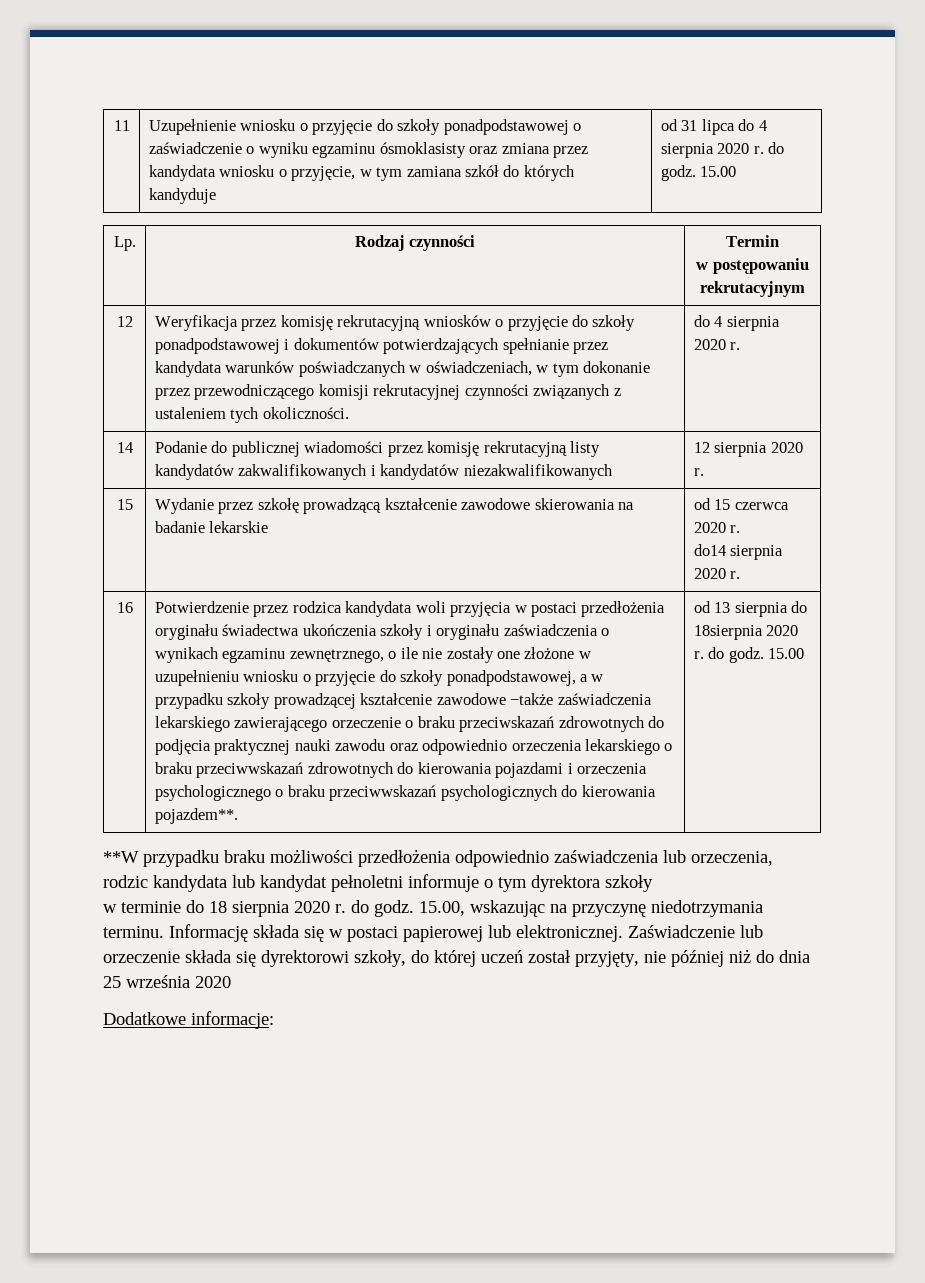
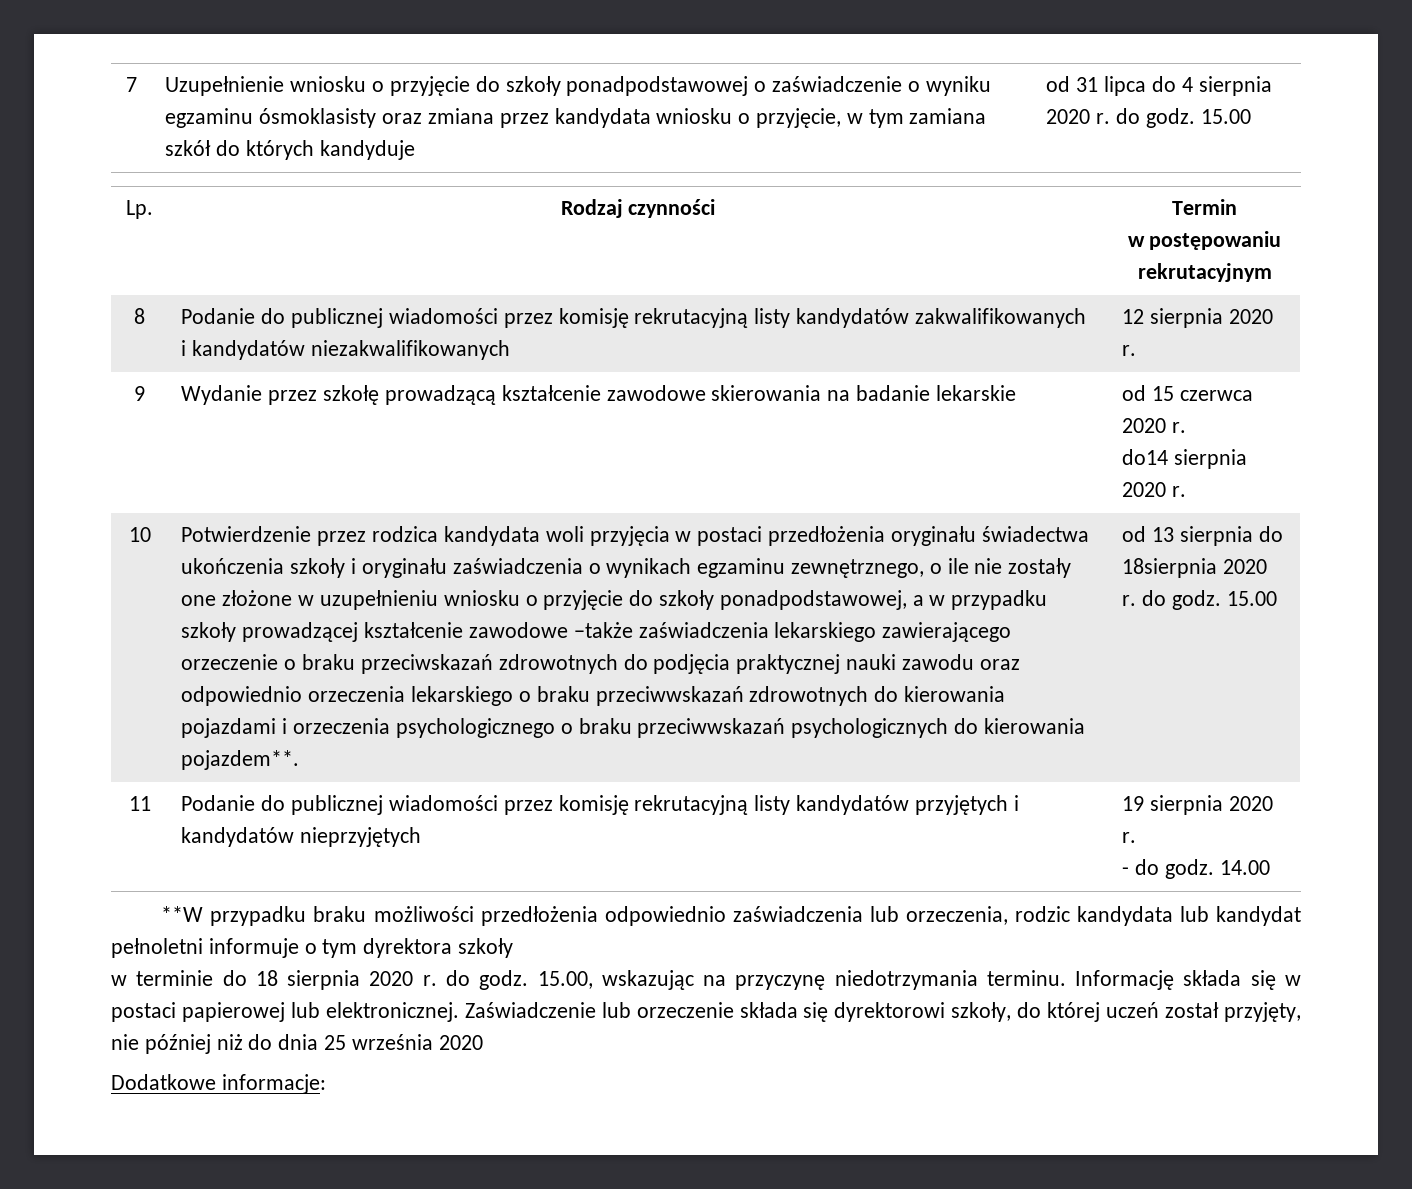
- 11 | Uzupełnienie wniosku o przyjęcie do szkoły ponadpodstawowej o zaświadczenie o wyniku egzaminu ósmoklasisty oraz zmiana przez kandydata wniosku o przyjęcie, w tym zamiana szkół do których kandyduje | od 31 lipca do 4 sierpnia 2020 r. do godz. 15.00
+ 7 | Uzupełnienie wniosku o przyjęcie do szkoły ponadpodstawowej o zaświadczenie o wyniku egzaminu ósmoklasisty oraz zmiana przez kandydata wniosku o przyjęcie, w tym zamiana szkół do których kandyduje | od 31 lipca do 4 sierpnia 2020 r. do godz. 15.00
- 12 | Weryfikacja przez komisję rekrutacyjną wniosków o przyjęcie do szkoły ponadpodstawowej i dokumentów potwierdzających spełnianie przez kandydata warunków poświadczanych w oświadczeniach, w tym dokonanie przez przewodniczącego komisji rekrutacyjnej czynności związanych z ustaleniem tych okoliczności. | do 4 sierpnia 2020 r.
- 14 | Podanie do publicznej wiadomości przez komisję rekrutacyjną listy kandydatów zakwalifikowanych i kandydatów niezakwalifikowanych | 12 sierpnia 2020 r.
+ 8 | Podanie do publicznej wiadomości przez komisję rekrutacyjną listy kandydatów zakwalifikowanych i kandydatów niezakwalifikowanych | 12 sierpnia 2020 r.
- 15 | Wydanie przez szkołę prowadzącą kształcenie zawodowe skierowania na badanie lekarskie | od 15 czerwca 2020 r.
+ 9 | Wydanie przez szkołę prowadzącą kształcenie zawodowe skierowania na badanie lekarskie | od 15 czerwca 2020 r.
- 16
+ 10
+ 11 | Podanie do publicznej wiadomości przez komisję rekrutacyjną listy kandydatów przyjętych i kandydatów nieprzyjętych | 19 sierpnia 2020 r.
+ - do godz. 14.00

